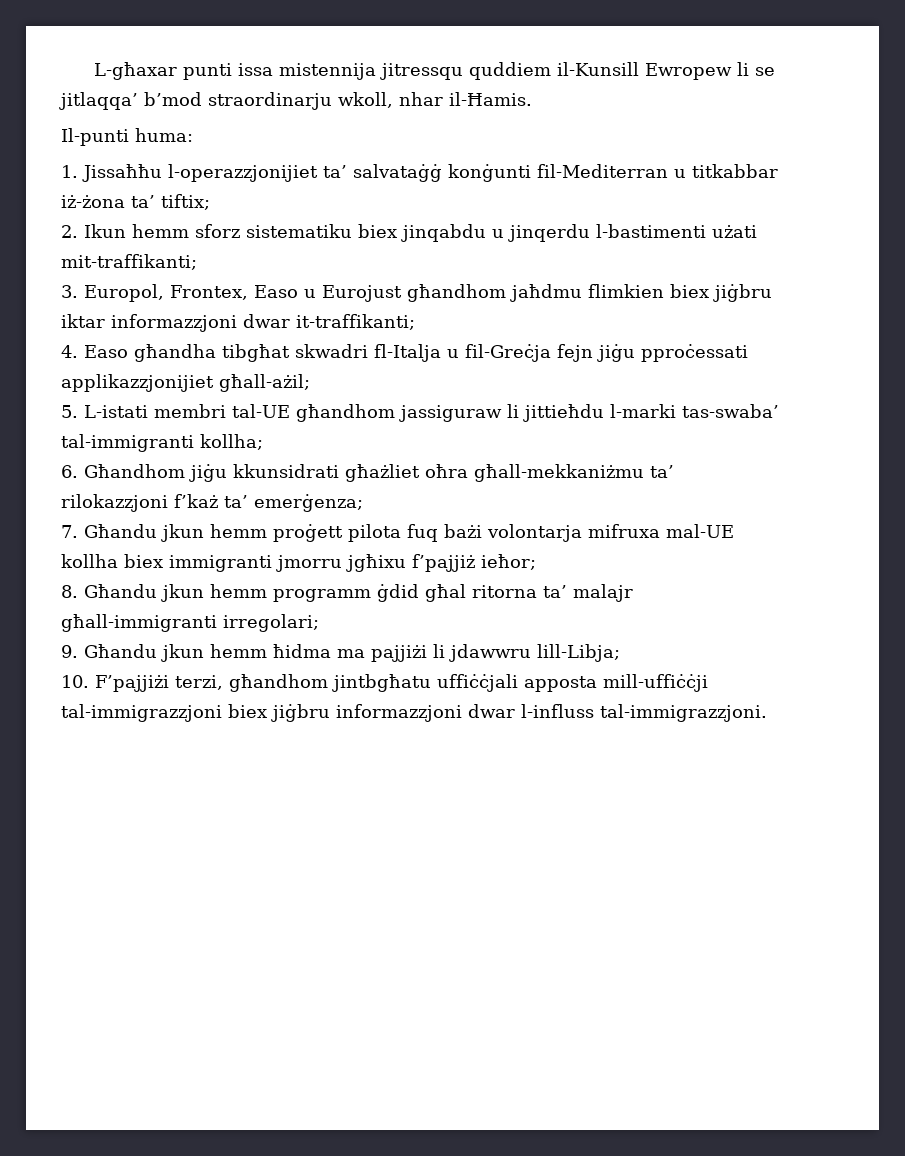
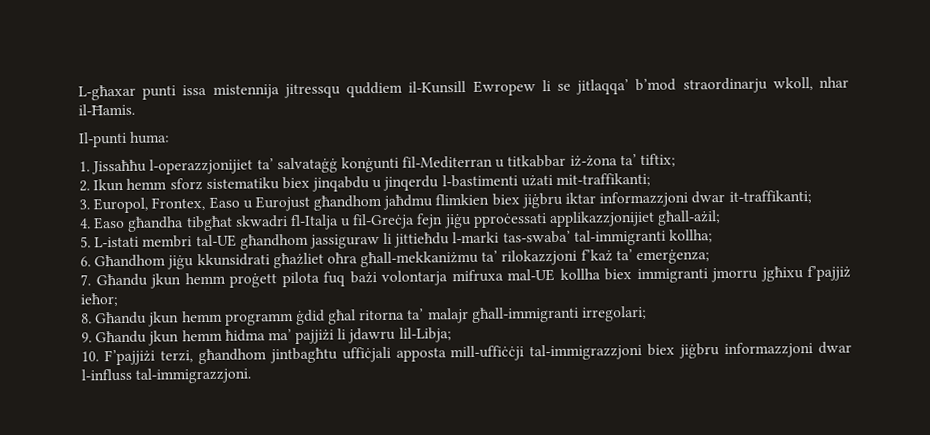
- 9. Għandu jkun hemm ħidma ma pajjiżi li jdawwru lill-Libja;
+ 9. Għandu jkun hemm ħidma ma’ pajjiżi li jdawru lil-Libja;
- 10. F’pajjiżi terzi, għandhom jintbgħatu uffiċċjali apposta mill-uffiċċji tal-immigrazzjoni biex jiġbru informazzjoni dwar l-influss tal-immigrazzjoni.
+ 10. F’pajjiżi terzi, għandhom jintbagħtu uffiċjali apposta mill-uffiċċji tal-immigrazzjoni biex jiġbru informazzjoni dwar l-influss tal-immigrazzjoni.

